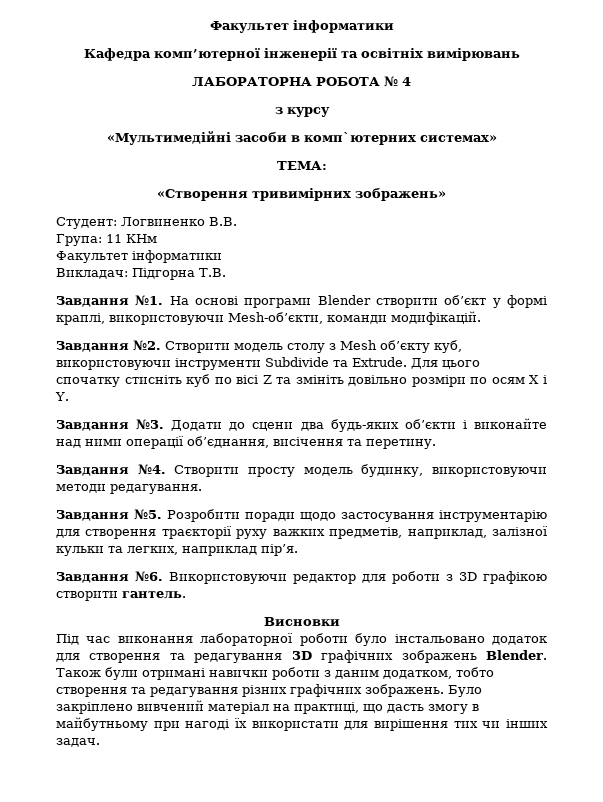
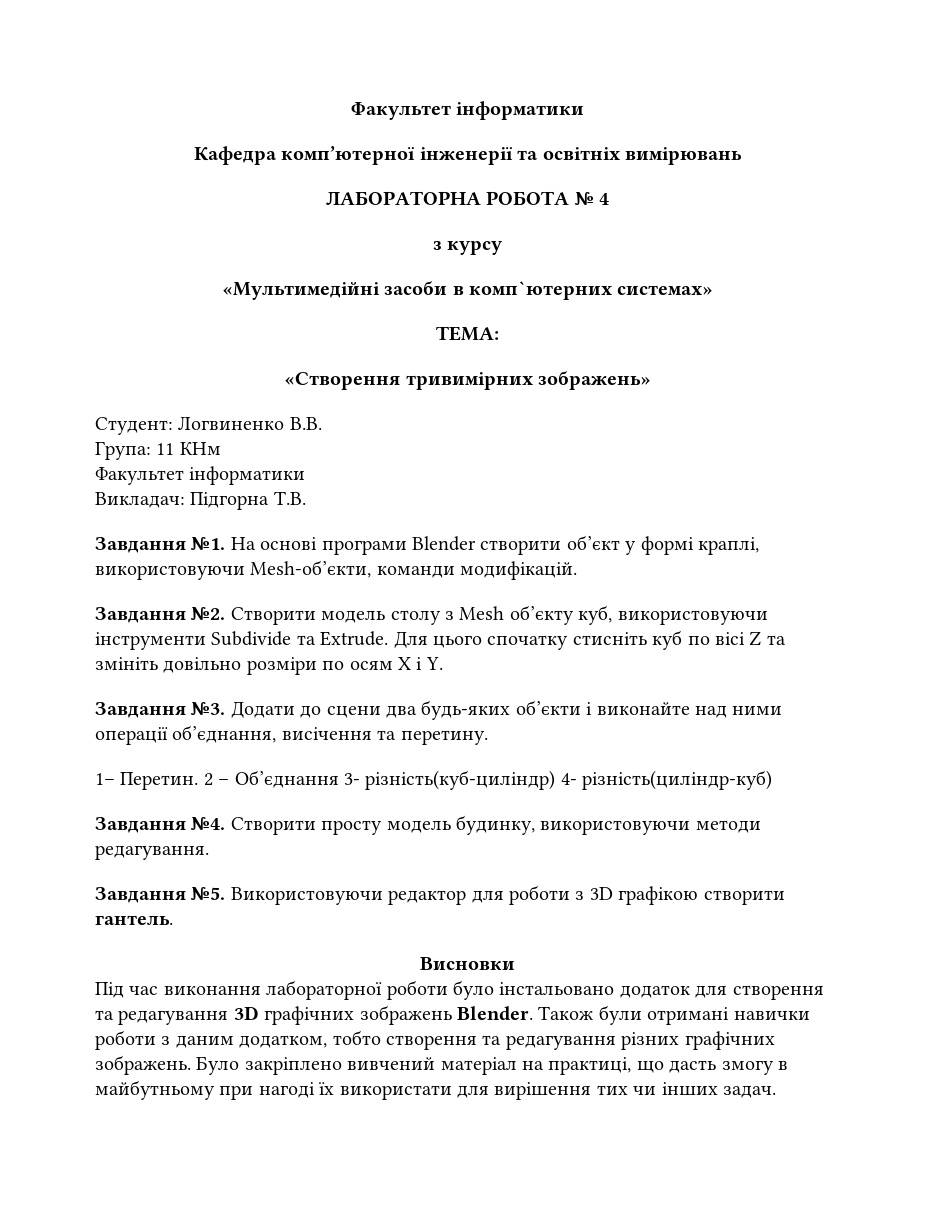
+ 1– Перетин. 2 – Об’єднання 3- різність(куб-циліндр) 4- різність(циліндр-куб)
- Розробити поради щодо застосування інструментарію для створення траєкторії руху важких предметів, наприклад, залізної кульки та легких, наприклад пір’я.
- Завдання №6.

